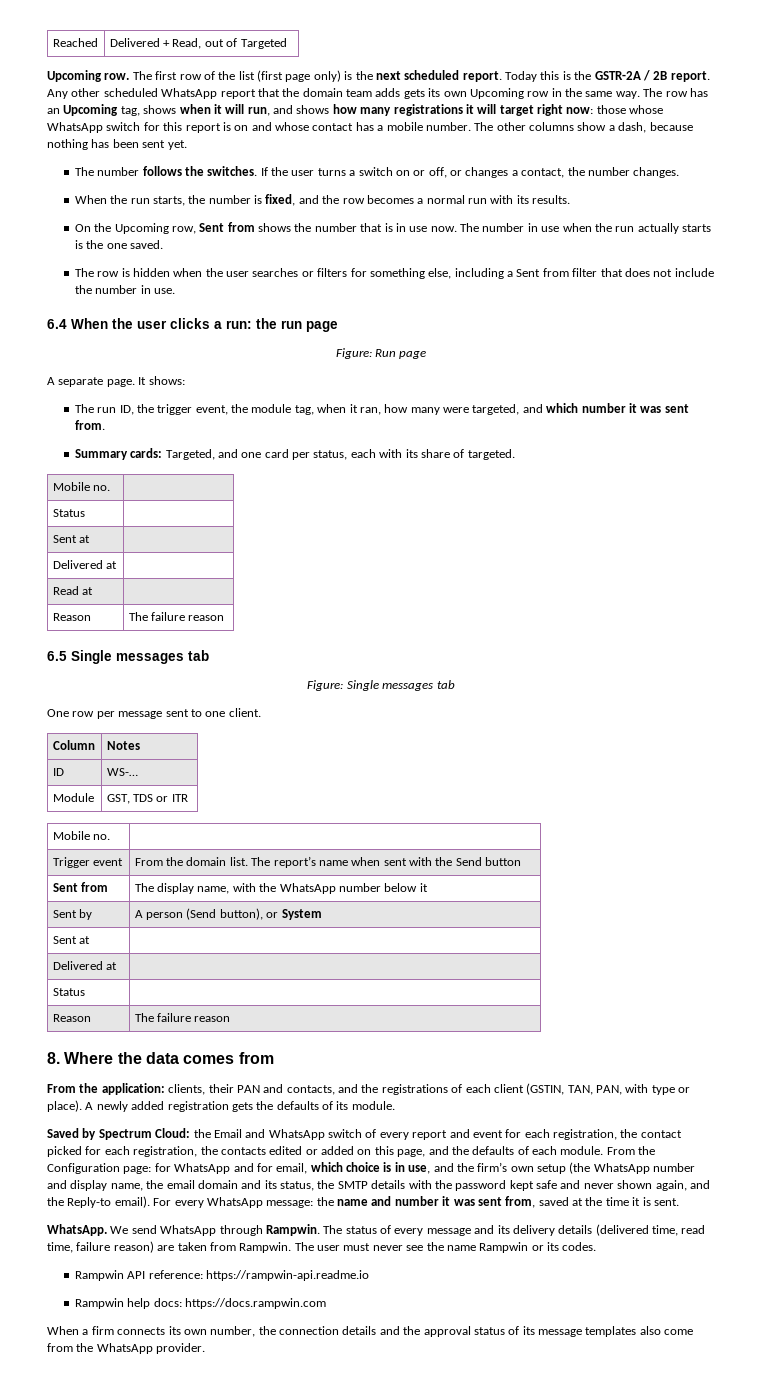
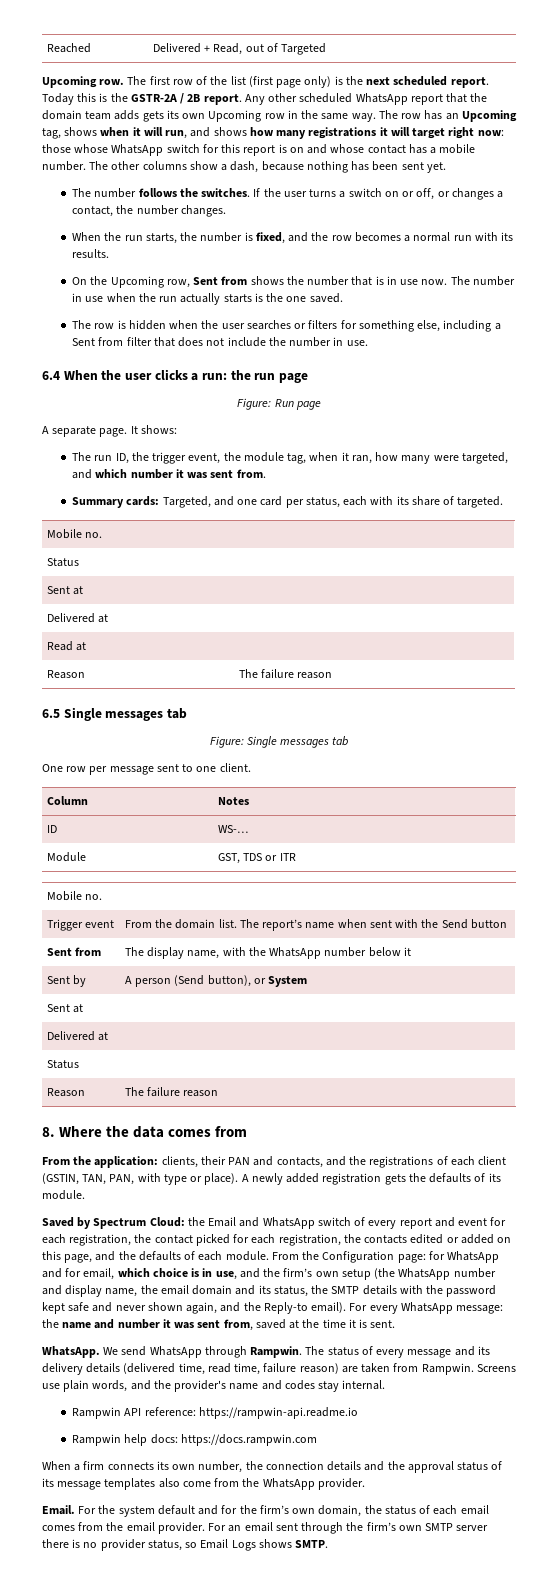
- The user must never see the name Rampwin or its codes.
+ Screens use plain words, and the provider's name and codes stay internal.
+ Email. For the system default and for the firm’s own domain, the status of each email comes from the email provider. For an email sent through the firm’s own SMTP server there is no provider status, so Email Logs shows SMTP.

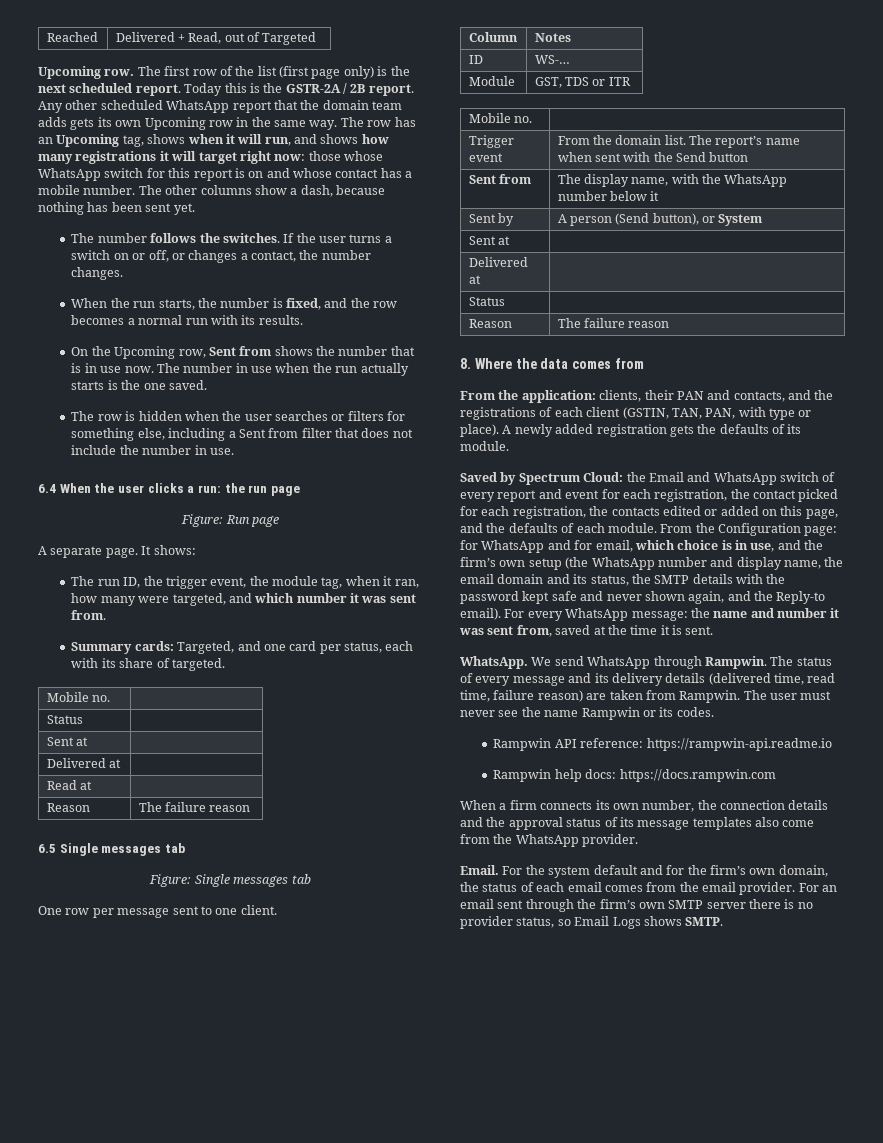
- Screens use plain words, and the provider's name and codes stay internal.
+ The user must never see the name Rampwin or its codes.

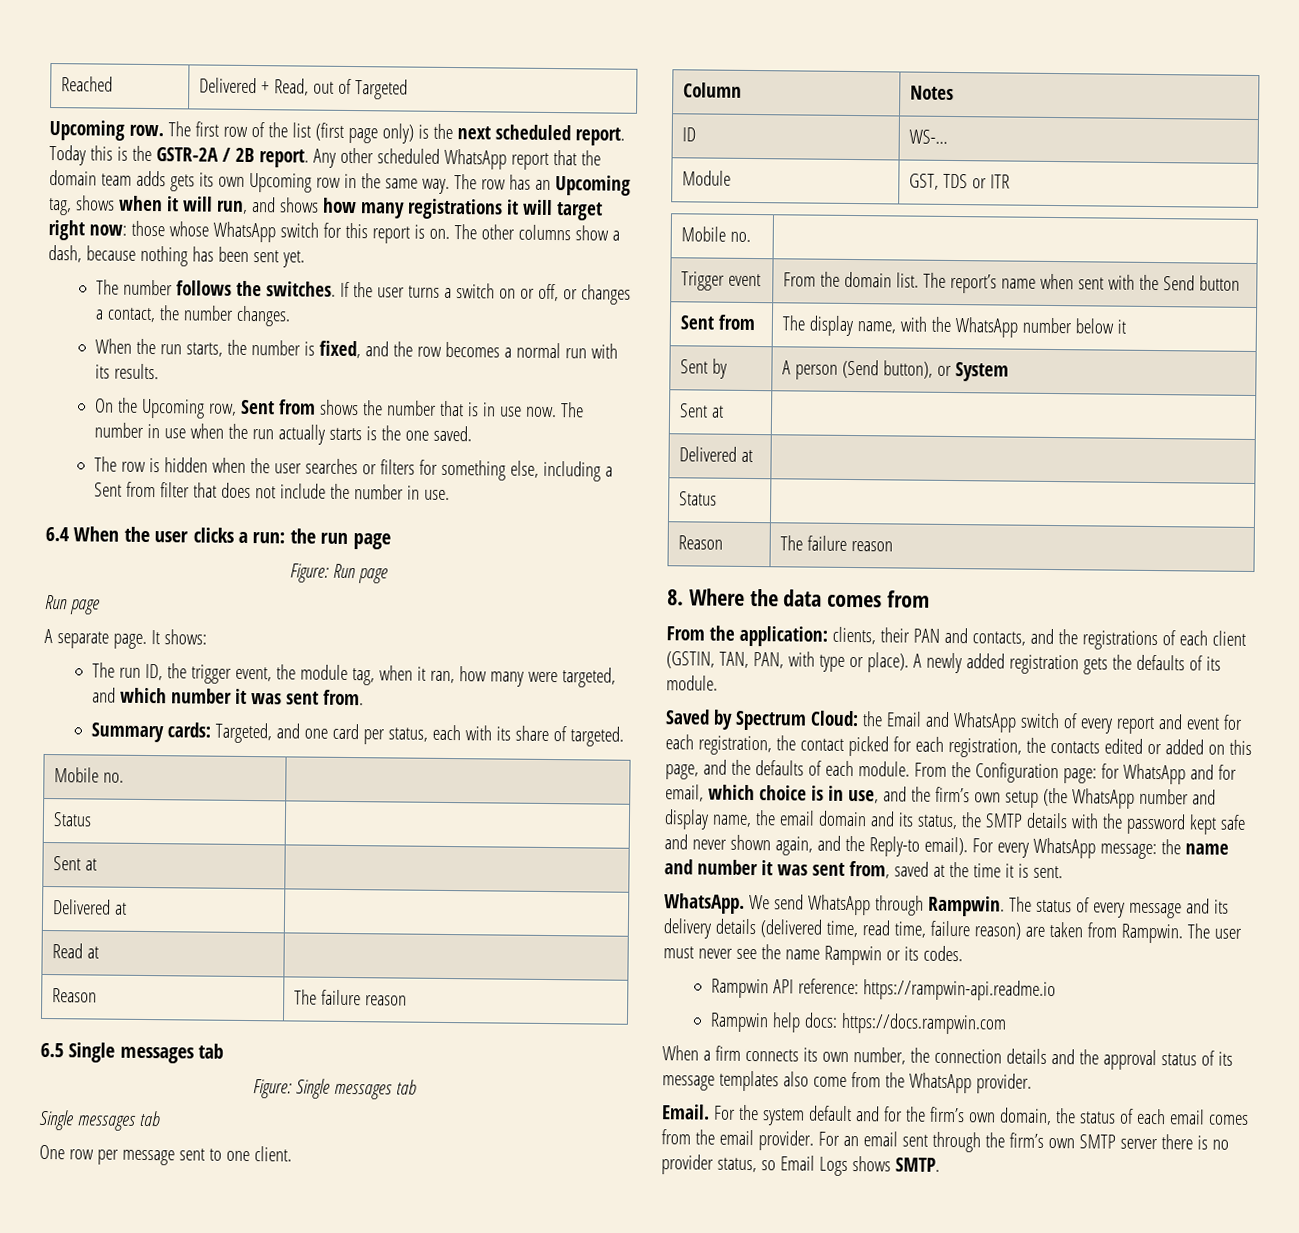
- The row has an Upcoming tag, shows when it will run, and shows how many registrations it will target right now: those whose WhatsApp switch for this report is on and whose contact has a mobile number.
+ The row has an Upcoming tag, shows when it will run, and shows how many registrations it will target right now: those whose WhatsApp switch for this report is on.
  Figure: Run page
+ Run page
  Figure: Single messages tab
+ Single messages tab

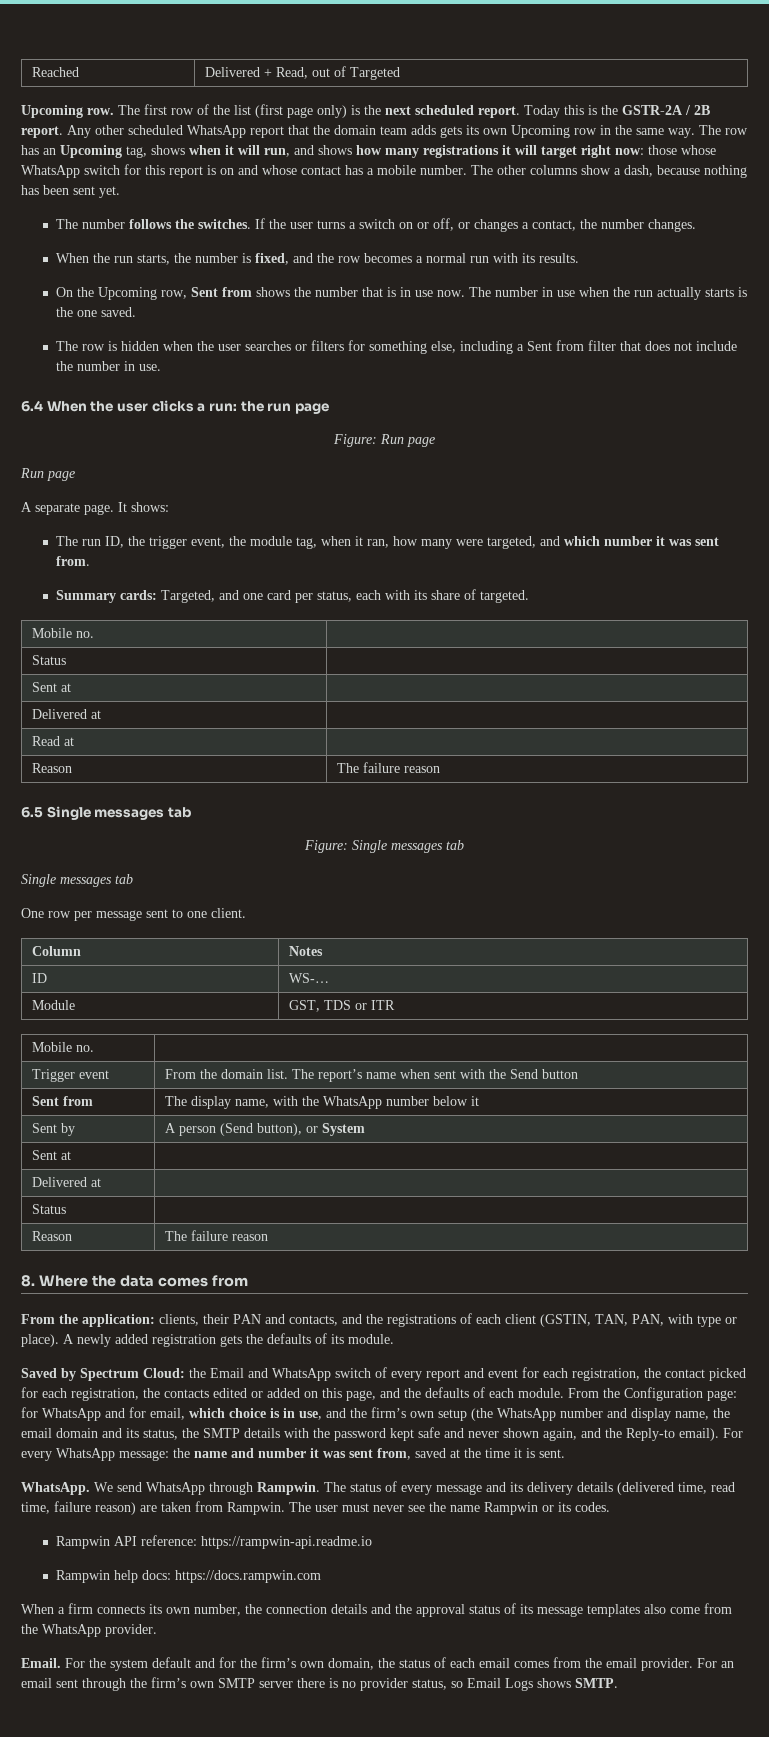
- The row has an Upcoming tag, shows when it will run, and shows how many registrations it will target right now: those whose WhatsApp switch for this report is on.
+ The row has an Upcoming tag, shows when it will run, and shows how many registrations it will target right now: those whose WhatsApp switch for this report is on and whose contact has a mobile number.

